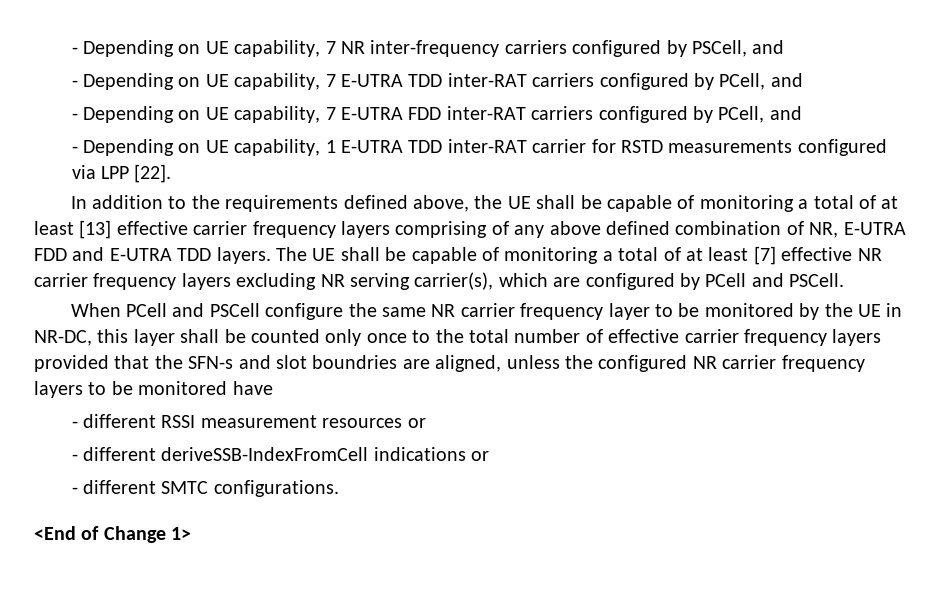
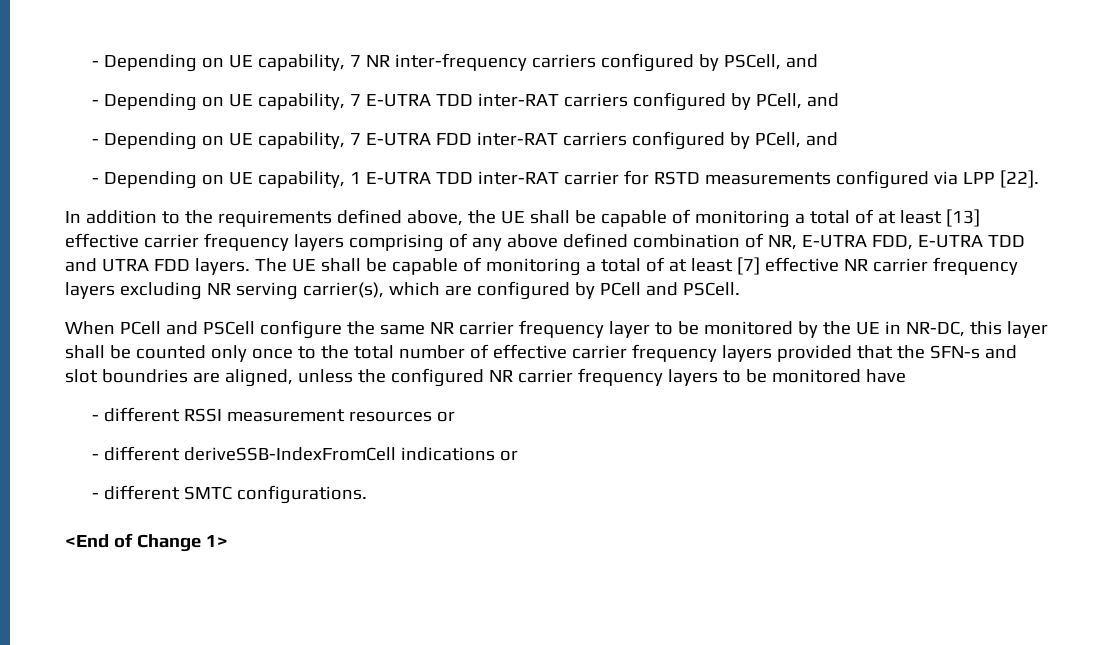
- In addition to the requirements defined above, the UE shall be capable of monitoring a total of at least [13] effective carrier frequency layers comprising of any above defined combination of NR, E-UTRA FDD and E-UTRA TDD layers.
+ In addition to the requirements defined above, the UE shall be capable of monitoring a total of at least [13] effective carrier frequency layers comprising of any above defined combination of NR, E-UTRA FDD, E-UTRA TDD and UTRA FDD layers.

